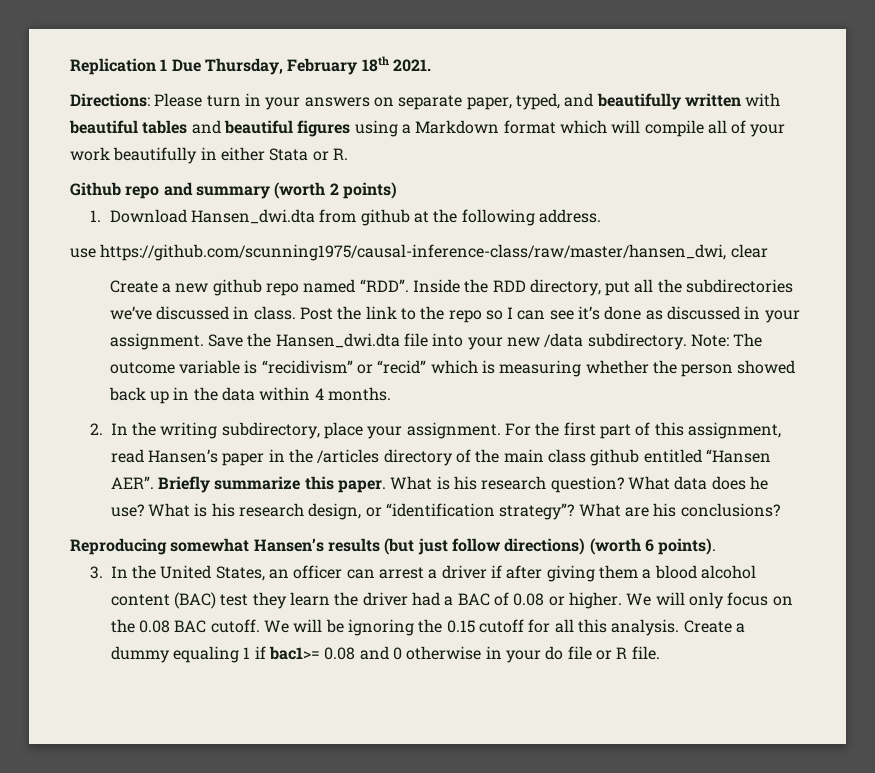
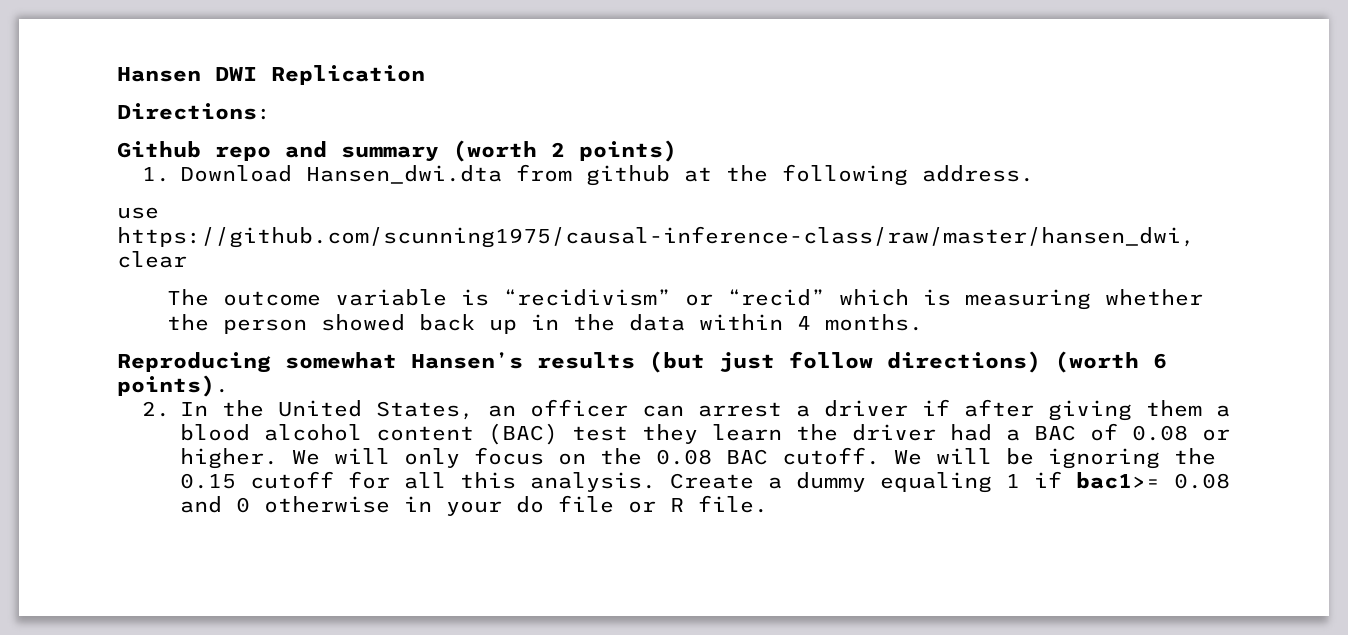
- Replication 1 Due Thursday, February 18th 2021.
- Directions: Please turn in your answers on separate paper, typed, and beautifully written with beautiful tables and beautiful figures using a Markdown format which will compile all of your work beautifully in either Stata or R.
+ Hansen DWI Replication
+ Directions:
- Create a new github repo named “RDD”. Inside the RDD directory, put all the subdirectories we’ve discussed in class. Post the link to the repo so I can see it’s done as discussed in your assignment. Save the Hansen_dwi.dta file into your new /data subdirectory. Note: The outcome variable is “recidivism” or “recid” which is measuring whether the person showed back up in the data within 4 months.
+ The outcome variable is “recidivism” or “recid” which is measuring whether the person showed back up in the data within 4 months.
- 2. In the writing subdirectory, place your assignment. For the first part of this assignment, read Hansen’s paper in the /articles directory of the main class github entitled “Hansen AER”. Briefly summarize this paper. What is his research question? What data does he use? What is his research design, or “identification strategy”? What are his conclusions?
- 3. In the United States, an officer can arrest a driver if after giving them a blood alcohol content (BAC) test they learn the driver had a BAC of 0.08 or higher.
+ 2. In the United States, an officer can arrest a driver if after giving them a blood alcohol content (BAC) test they learn the driver had a BAC of 0.08 or higher.

